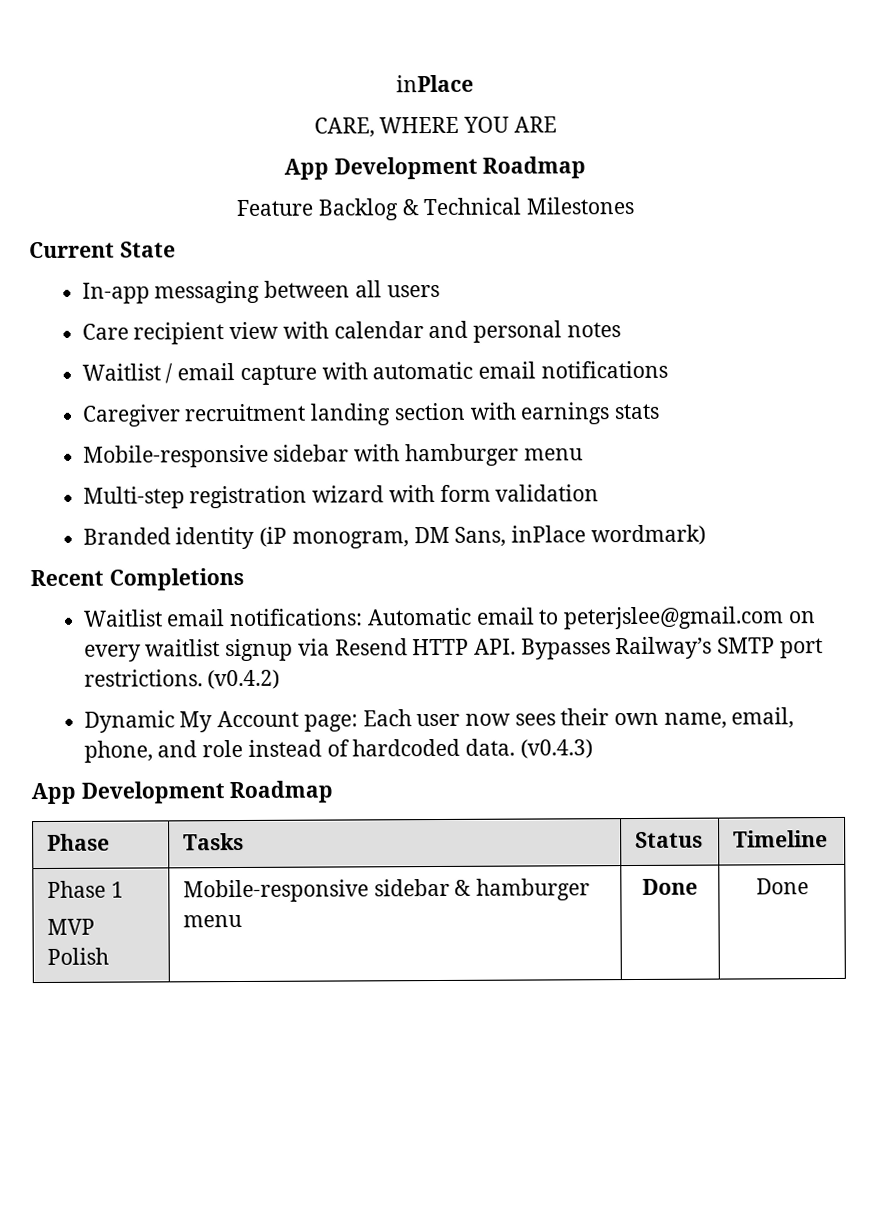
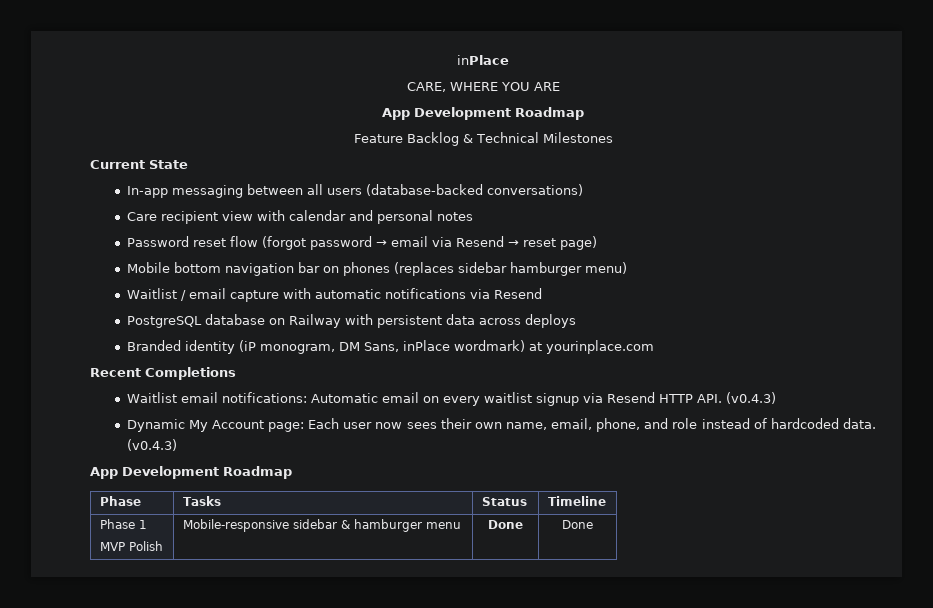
- In-app messaging between all users
+ In-app messaging between all users (database-backed conversations)
+ Password reset flow (forgot password → email via Resend → reset page)
+ Mobile bottom navigation bar on phones (replaces sidebar hamburger menu)
- Waitlist / email capture with automatic email notifications
- Caregiver recruitment landing section with earnings stats
- Mobile-responsive sidebar with hamburger menu
- Multi-step registration wizard with form validation
+ Waitlist / email capture with automatic notifications via Resend
+ PostgreSQL database on Railway with persistent data across deploys
- Branded identity (iP monogram, DM Sans, inPlace wordmark)
+ Branded identity (iP monogram, DM Sans, inPlace wordmark) at yourinplace.com
- Waitlist email notifications: Automatic email to peterjslee@gmail.com on every waitlist signup via Resend HTTP API. Bypasses Railway’s SMTP port restrictions. (v0.4.2)
+ Waitlist email notifications: Automatic email on every waitlist signup via Resend HTTP API. (v0.4.3)

